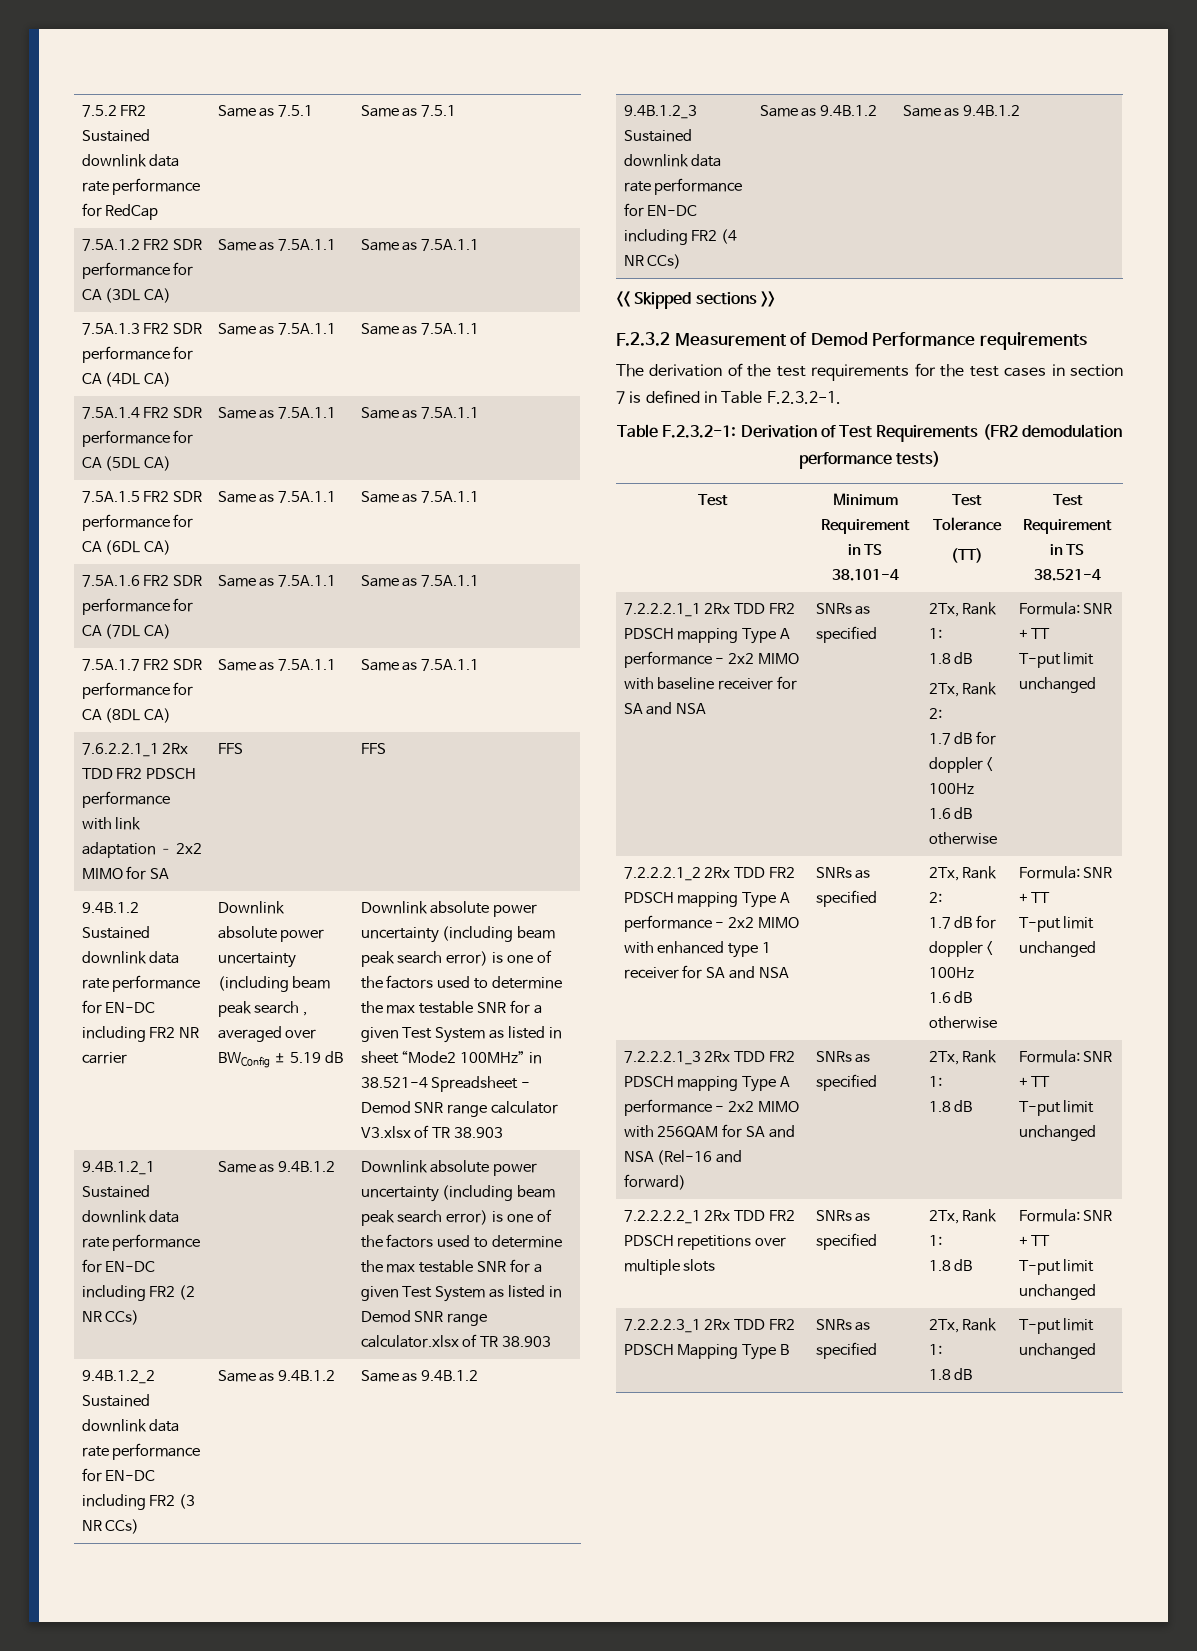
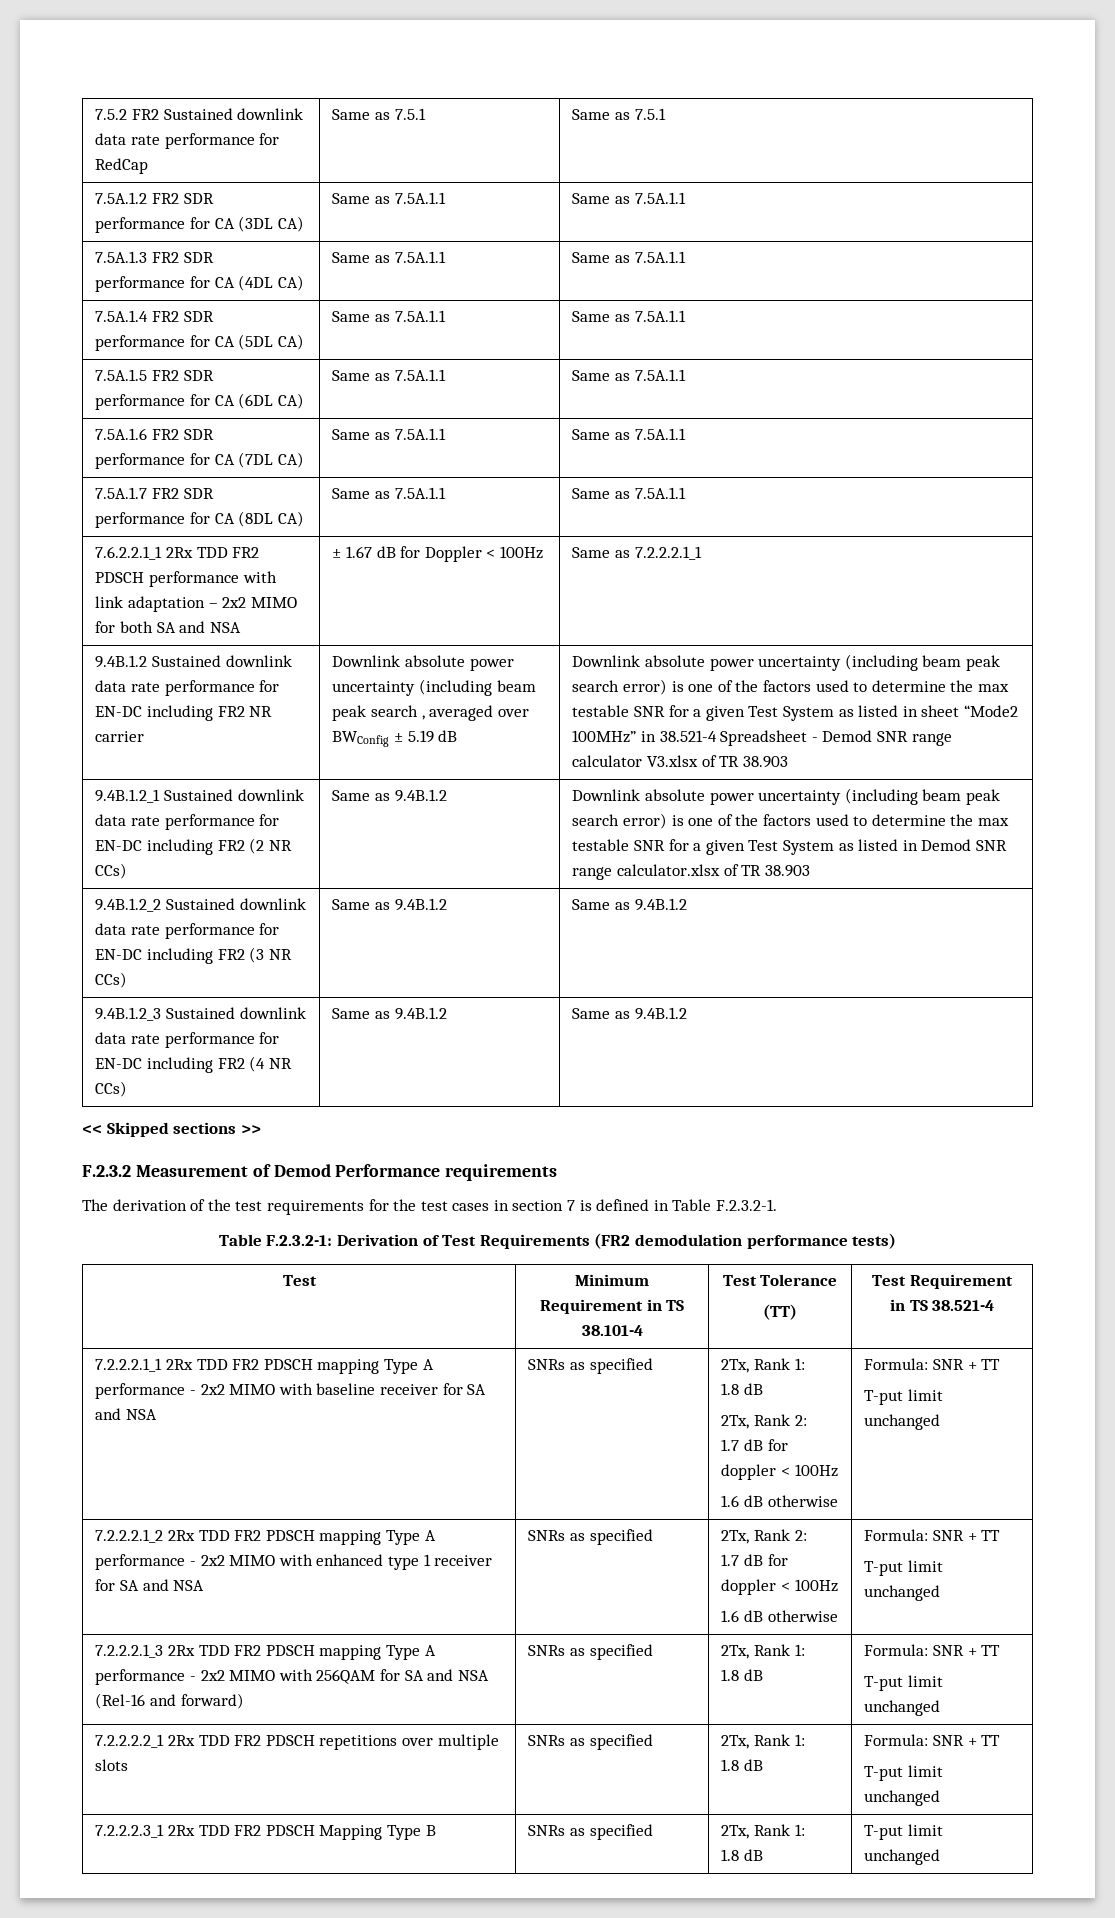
- 7.6.2.2.1_1 2Rx TDD FR2 PDSCH performance with link adaptation – 2x2 MIMO for SA | FFS | FFS
+ 7.6.2.2.1_1 2Rx TDD FR2 PDSCH performance with link adaptation – 2x2 MIMO for both SA and NSA | ± 1.67 dB for Doppler < 100Hz | Same as 7.2.2.2.1_1

